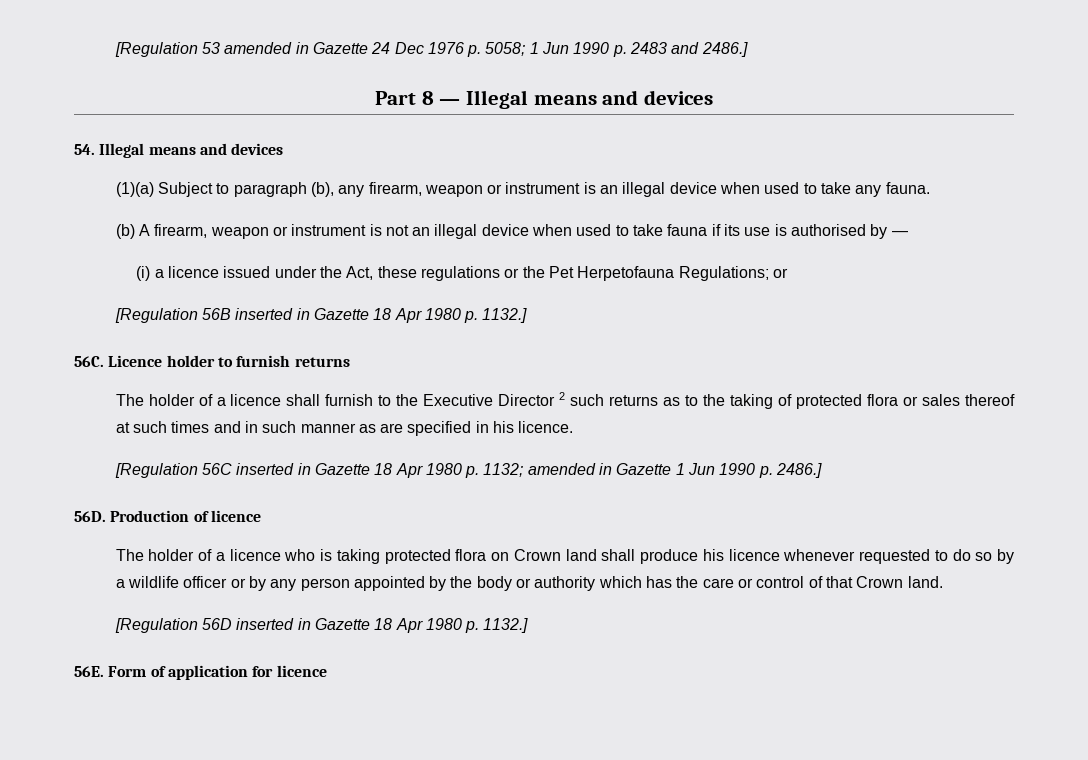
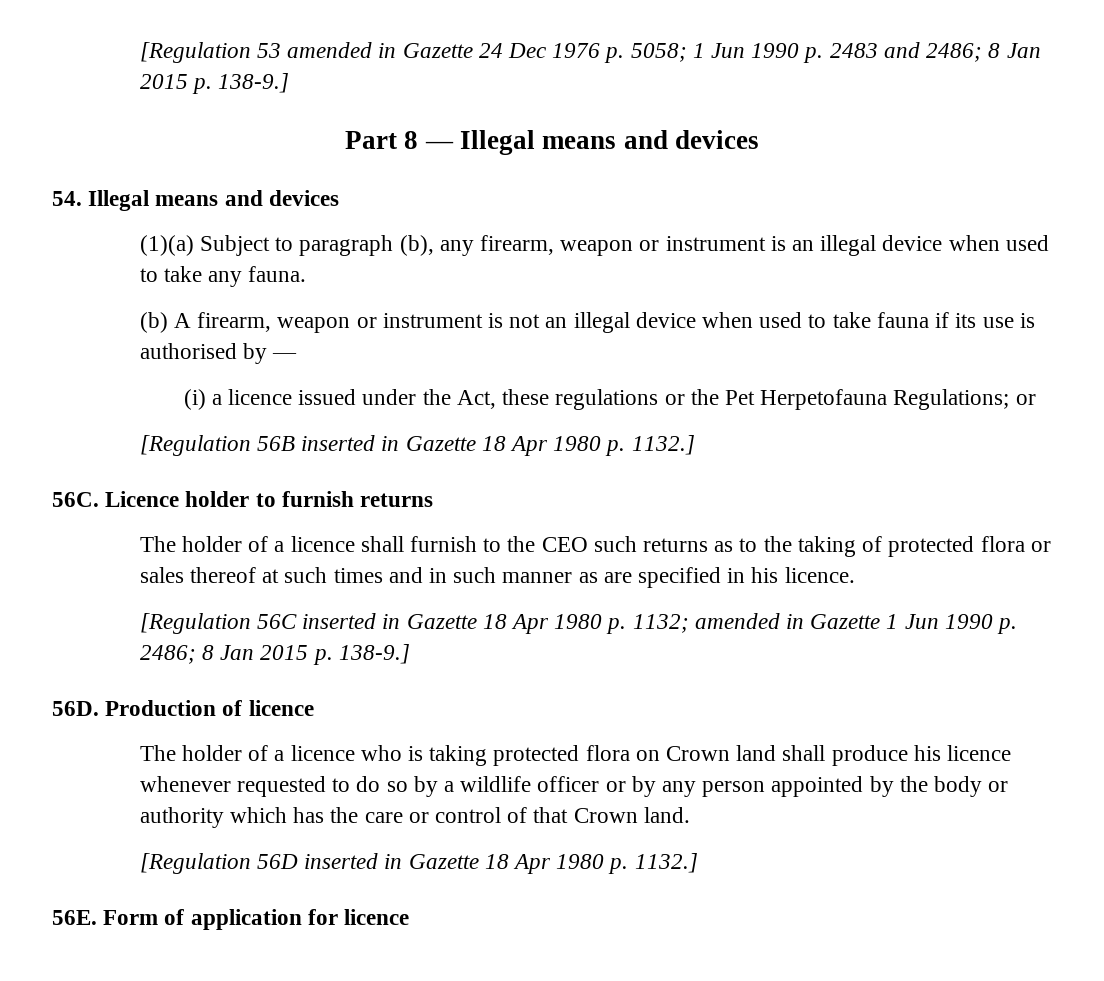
- [Regulation 53 amended in Gazette 24 Dec 1976 p. 5058; 1 Jun 1990 p. 2483 and 2486.]
+ [Regulation 53 amended in Gazette 24 Dec 1976 p. 5058; 1 Jun 1990 p. 2483 and 2486; 8 Jan 2015 p. 138-9.]
- The holder of a licence shall furnish to the Executive Director 2 such returns as to the taking of protected flora or sales thereof at such times and in such manner as are specified in his licence.
+ The holder of a licence shall furnish to the CEO such returns as to the taking of protected flora or sales thereof at such times and in such manner as are specified in his licence.
- [Regulation 56C inserted in Gazette 18 Apr 1980 p. 1132; amended in Gazette 1 Jun 1990 p. 2486.]
+ [Regulation 56C inserted in Gazette 18 Apr 1980 p. 1132; amended in Gazette 1 Jun 1990 p. 2486; 8 Jan 2015 p. 138-9.]

